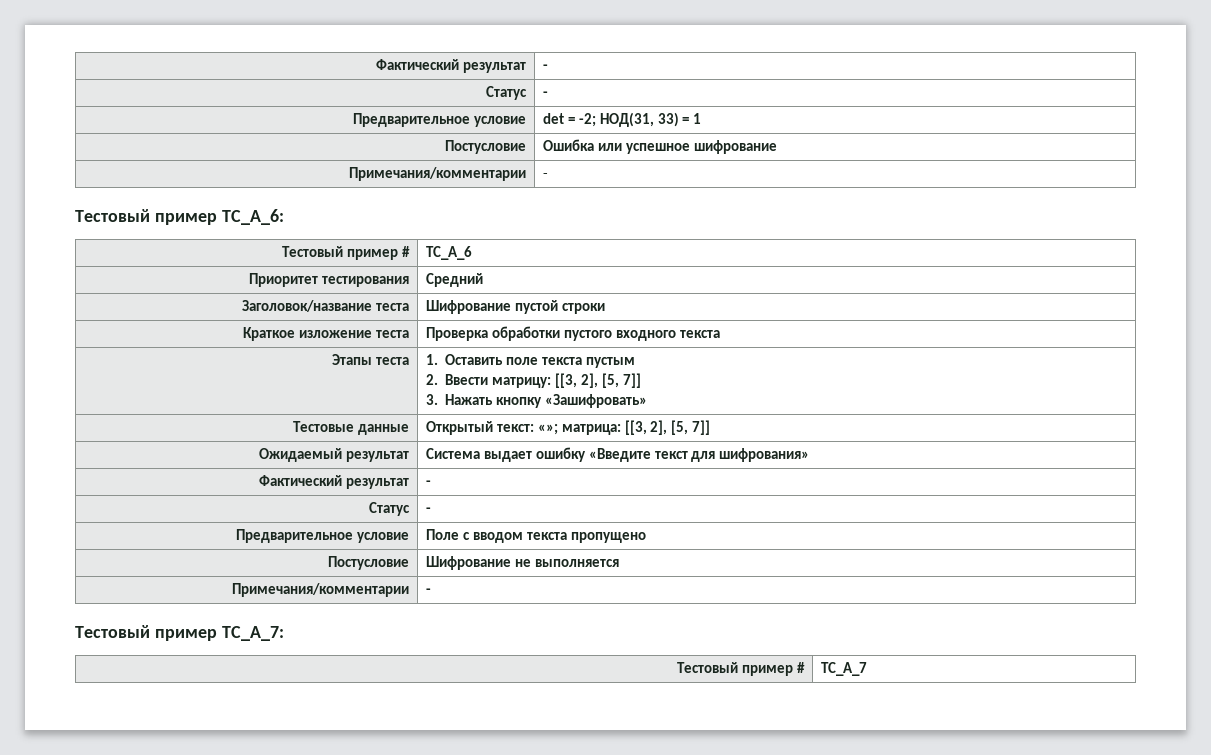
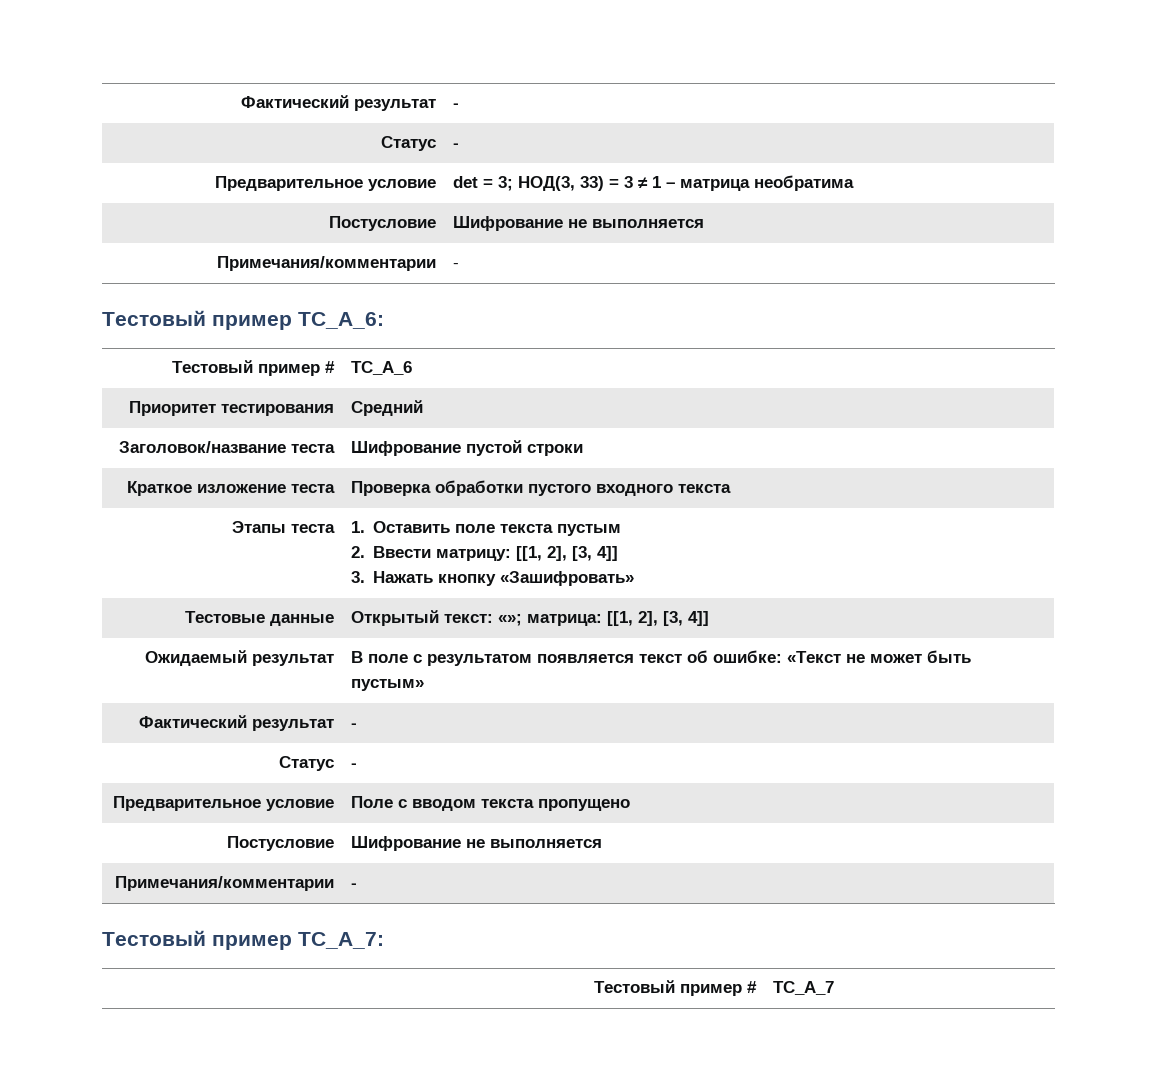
- Предварительное условие | det = -2; НОД(31, 33) = 1
- Постусловие | Ошибка или успешное шифрование
+ Предварительное условие | det = 3; НОД(3, 33) = 3 ≠ 1 – матрица необратима
+ Постусловие | Шифрование не выполняется
  Этапы теста | 1. Оставить поле текста пустым
- 2. Ввести матрицу: [[3, 2], [5, 7]]
+ 2. Ввести матрицу: [[1, 2], [3, 4]]
- Тестовые данные | Открытый текст: «»; матрица: [[3, 2], [5, 7]]
- Ожидаемый результат | Система выдает ошибку «Введите текст для шифрования»
+ Тестовые данные | Открытый текст: «»; матрица: [[1, 2], [3, 4]]
+ Ожидаемый результат | В поле с результатом появляется текст об ошибке: «Текст не может быть пустым»

